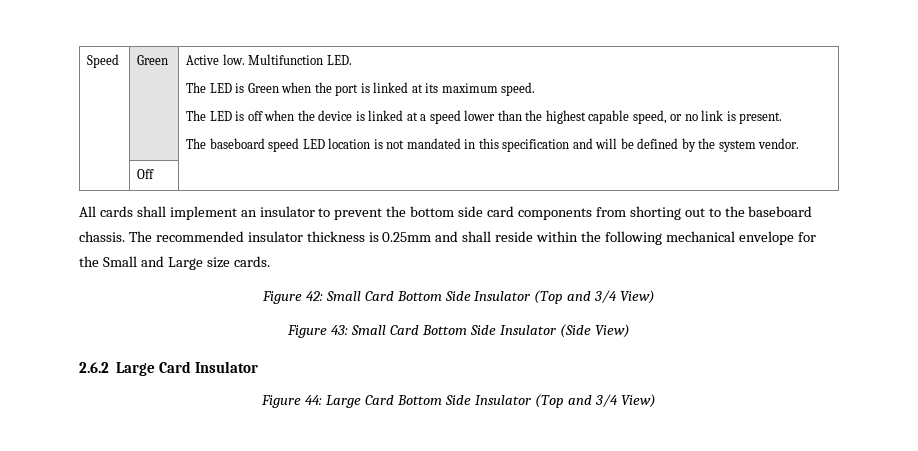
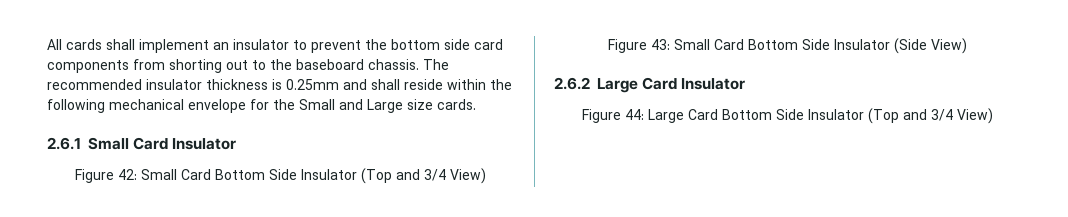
- Speed | Green | Active low. Multifunction LED.
- The LED is Green when the port is linked at its maximum speed.
- The LED is off when the device is linked at a speed lower than the highest capable speed, or no link is present.
- The baseboard speed LED location is not mandated in this specification and will be defined by the system vendor.
- | Off |
+ 2.6.1 Small Card Insulator

